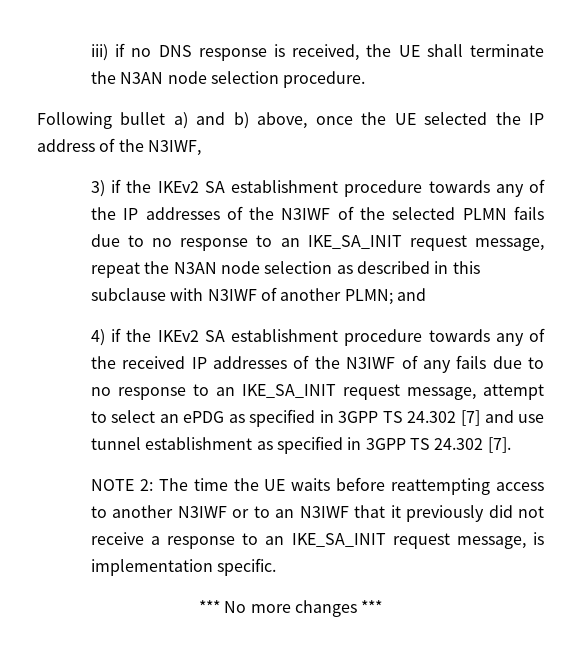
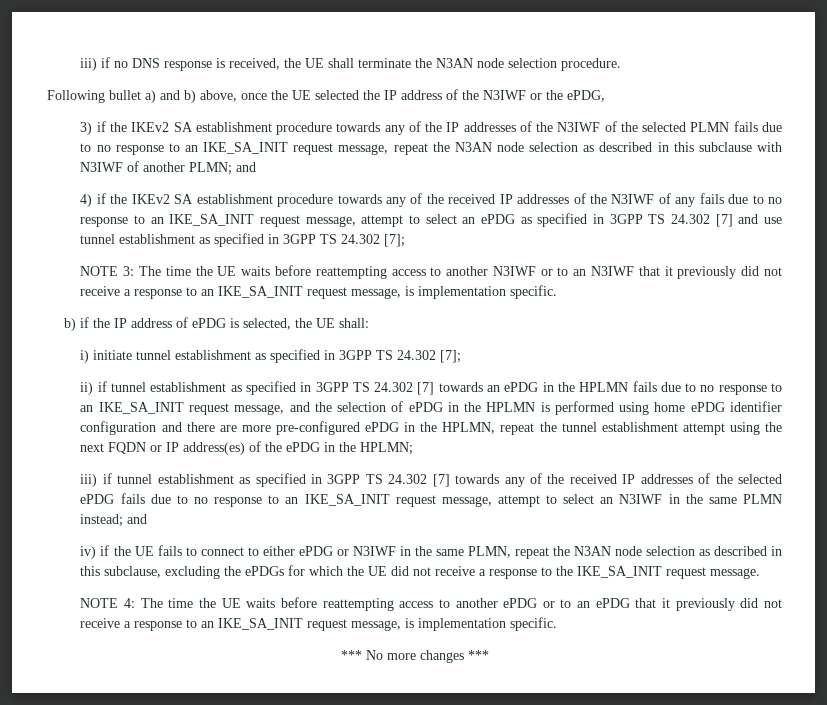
- Following bullet a) and b) above, once the UE selected the IP address of the N3IWF,
+ Following bullet a) and b) above, once the UE selected the IP address of the N3IWF or the ePDG,
- 4) if the IKEv2 SA establishment procedure towards any of the received IP addresses of the N3IWF of any fails due to no response to an IKE_SA_INIT request message, attempt to select an ePDG as specified in 3GPP TS 24.302 [7] and use tunnel establishment as specified in 3GPP TS 24.302 [7].
- NOTE 2:
+ 4) if the IKEv2 SA establishment procedure towards any of the received IP addresses of the N3IWF of any fails due to no response to an IKE_SA_INIT request message, attempt to select an ePDG as specified in 3GPP TS 24.302 [7] and use tunnel establishment as specified in 3GPP TS 24.302 [7];
+ NOTE 3:
+ b) if the IP address of ePDG is selected, the UE shall:
+ i) initiate tunnel establishment as specified in 3GPP TS 24.302 [7];
+ ii) if tunnel establishment as specified in 3GPP TS 24.302 [7] towards an ePDG in the HPLMN fails due to no response to an IKE_SA_INIT request message, and the selection of ePDG in the HPLMN is performed using home ePDG identifier configuration and there are more pre-configured ePDG in the HPLMN, repeat the tunnel establishment attempt using the next FQDN or IP address(es) of the ePDG in the HPLMN;
+ iii) if tunnel establishment as specified in 3GPP TS 24.302 [7] towards any of the received IP addresses of the selected ePDG fails due to no response to an IKE_SA_INIT request message, attempt to select an N3IWF in the same PLMN instead; and
+ iv) if the UE fails to connect to either ePDG or N3IWF in the same PLMN, repeat the N3AN node selection as described in this subclause, excluding the ePDGs for which the UE did not receive a response to the IKE_SA_INIT request message.
+ NOTE 4: The time the UE waits before reattempting access to another ePDG or to an ePDG that it previously did not receive a response to an IKE_SA_INIT request message, is implementation specific.

